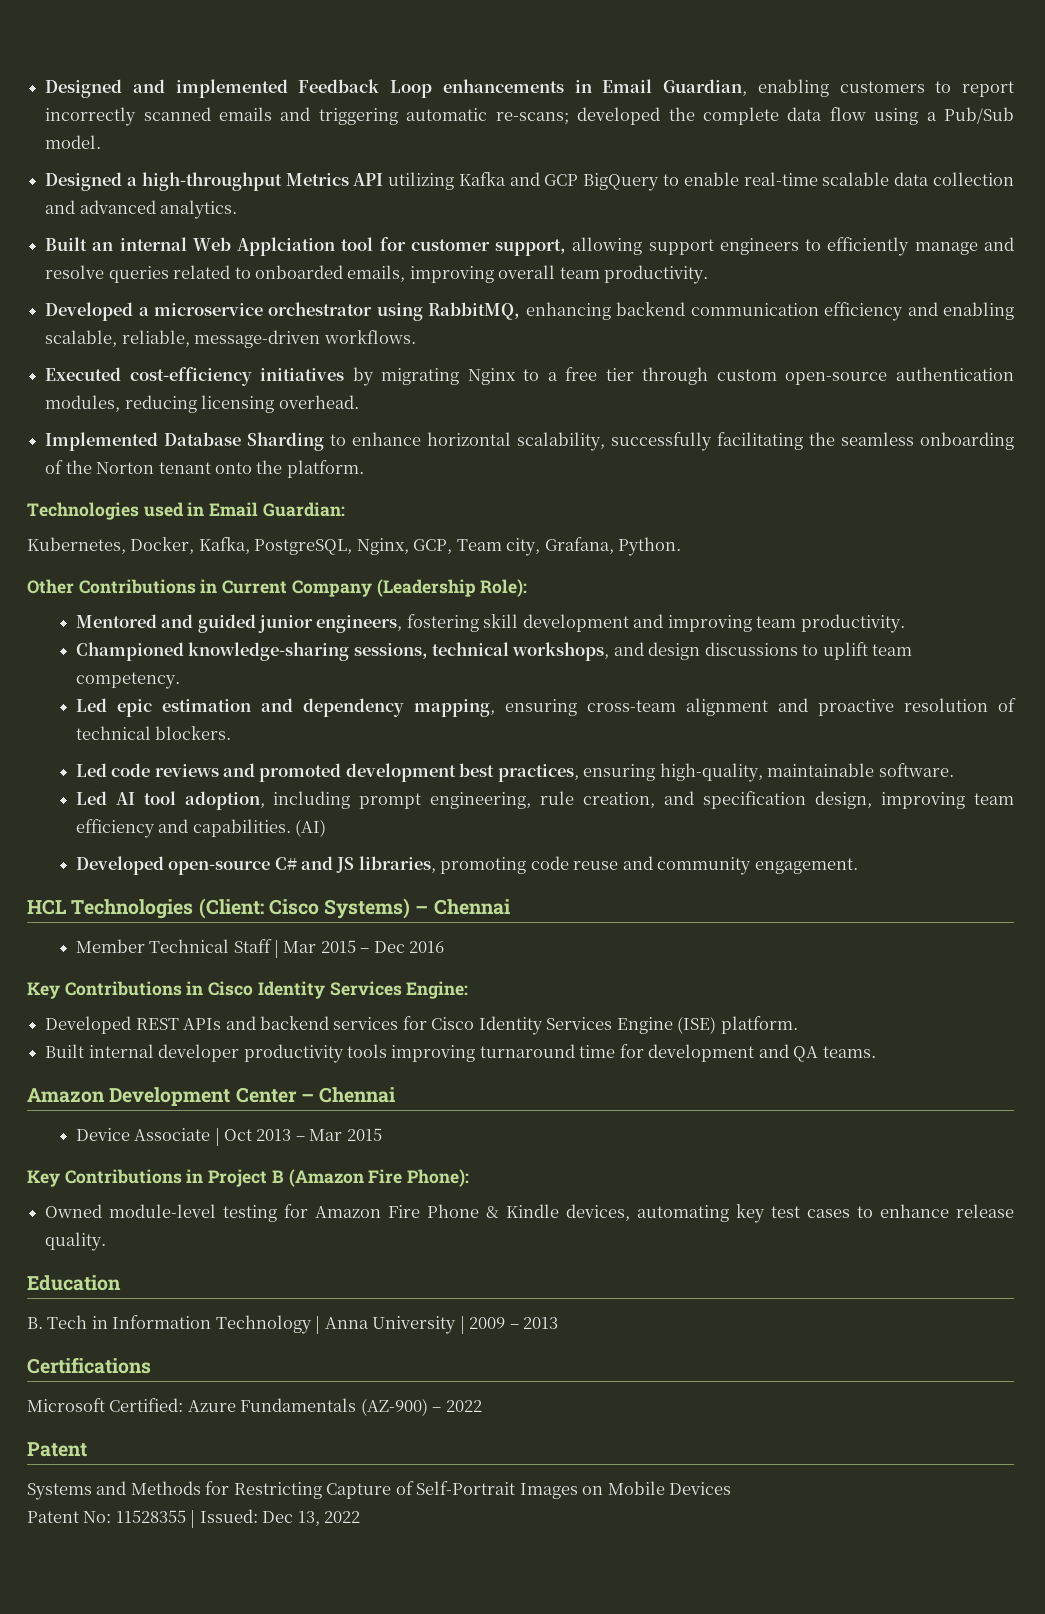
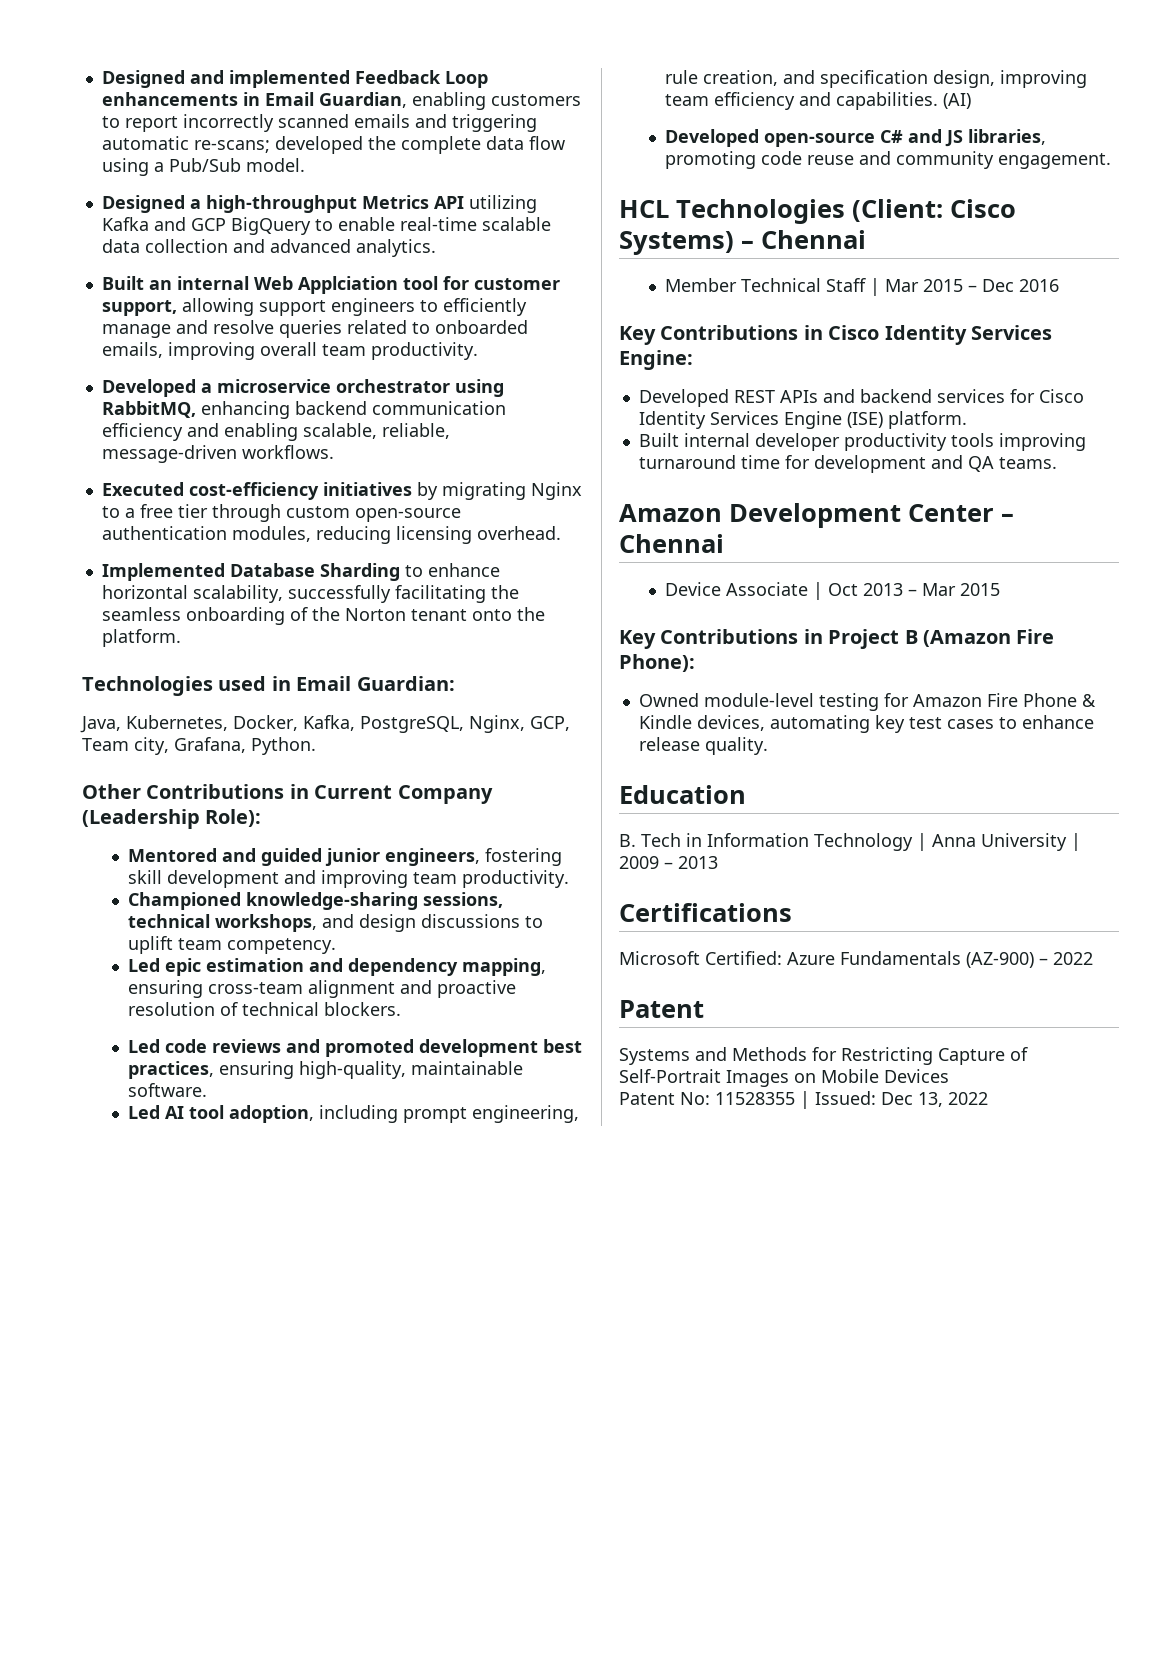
- Kubernetes, Docker, Kafka, PostgreSQL, Nginx, GCP, Team city, Grafana, Python.
+ Java, Kubernetes, Docker, Kafka, PostgreSQL, Nginx, GCP, Team city, Grafana, Python.

